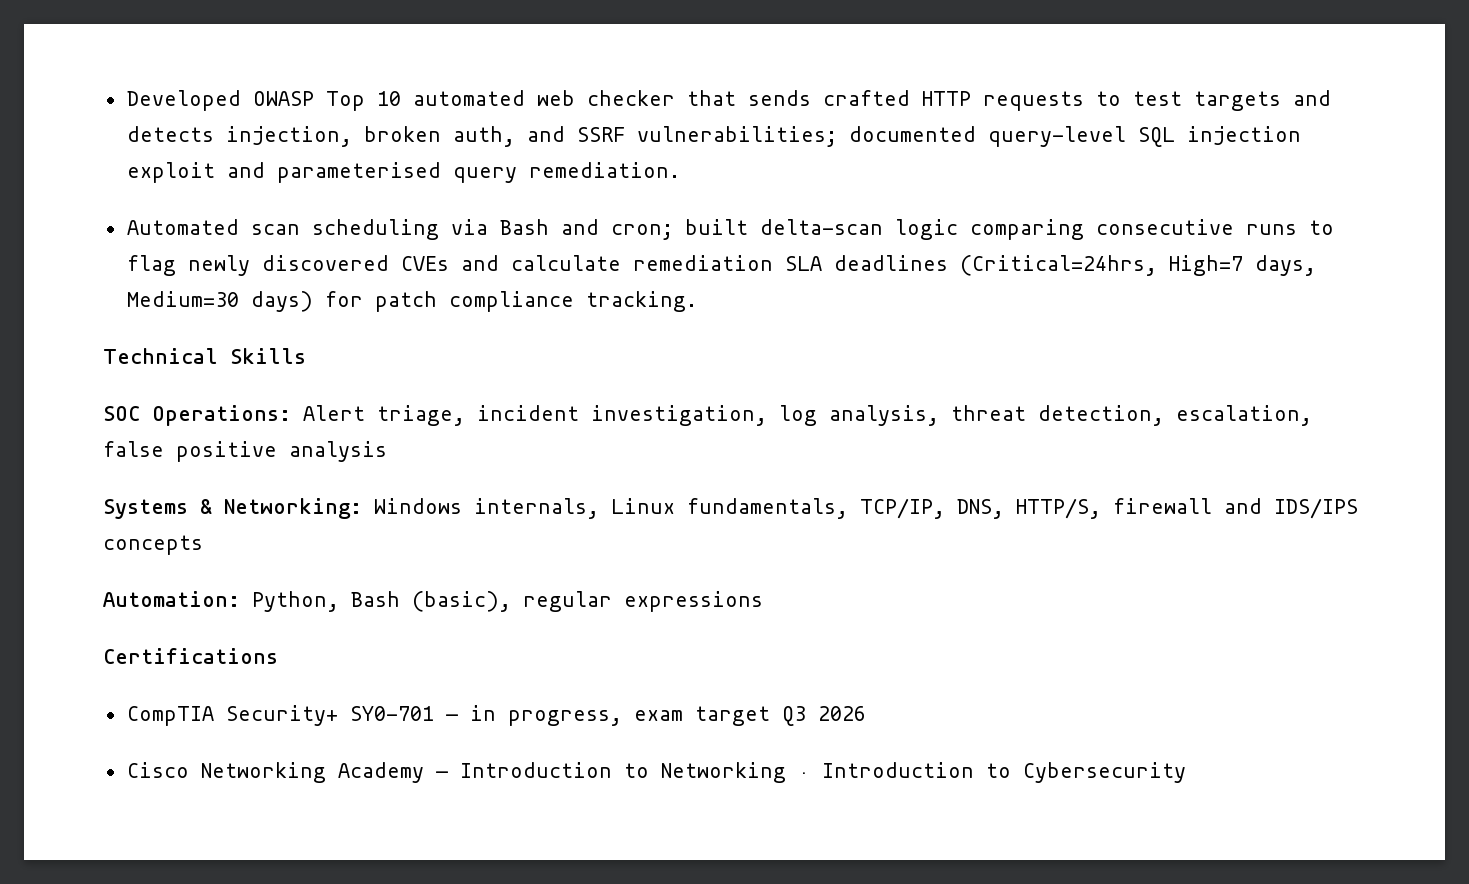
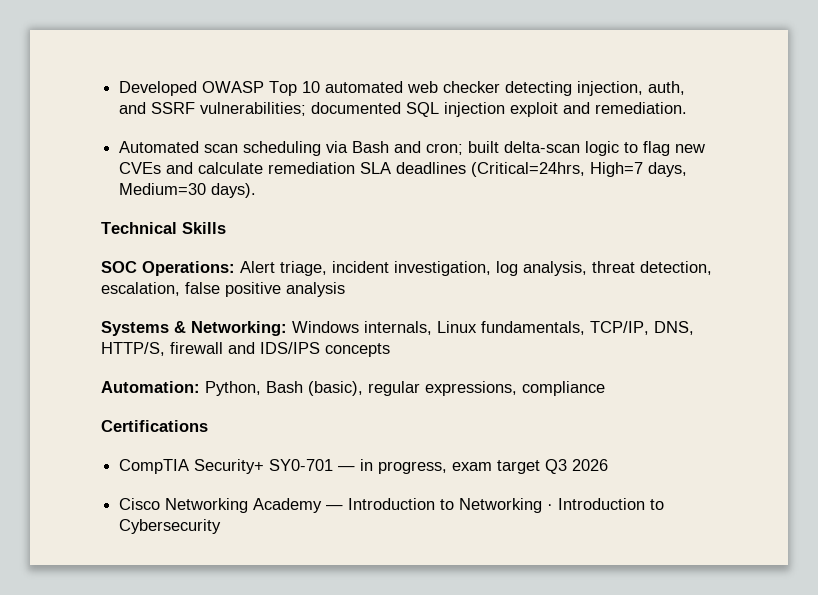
- Developed OWASP Top 10 automated web checker that sends crafted HTTP requests to test targets and detects injection, broken auth, and SSRF vulnerabilities; documented query-level SQL injection exploit and parameterised query remediation.
+ Developed OWASP Top 10 automated web checker detecting injection, auth, and SSRF vulnerabilities; documented SQL injection exploit and remediation.
- Automated scan scheduling via Bash and cron; built delta-scan logic comparing consecutive runs to flag newly discovered CVEs and calculate remediation SLA deadlines (Critical=24hrs, High=7 days, Medium=30 days) for patch compliance tracking.
+ Automated scan scheduling via Bash and cron; built delta-scan logic to flag new CVEs and calculate remediation SLA deadlines (Critical=24hrs, High=7 days, Medium=30 days).
- Automation: Python, Bash (basic), regular expressions
+ Automation: Python, Bash (basic), regular expressions, compliance

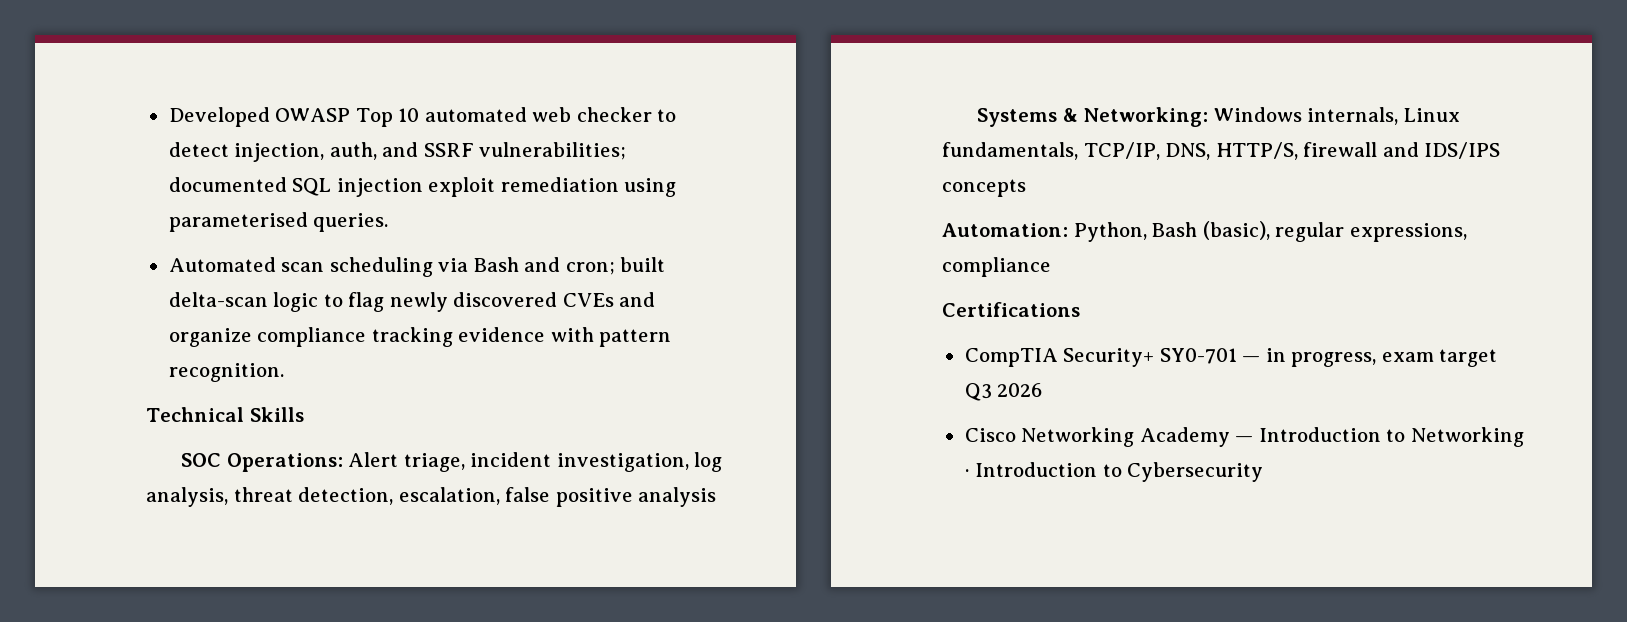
- Developed OWASP Top 10 automated web checker detecting injection, auth, and SSRF vulnerabilities; documented SQL injection exploit and remediation.
+ Developed OWASP Top 10 automated web checker to detect injection, auth, and SSRF vulnerabilities; documented SQL injection exploit remediation using parameterised queries.
- Automated scan scheduling via Bash and cron; built delta-scan logic to flag new CVEs and calculate remediation SLA deadlines (Critical=24hrs, High=7 days, Medium=30 days).
+ Automated scan scheduling via Bash and cron; built delta-scan logic to flag newly discovered CVEs and organize compliance tracking evidence with pattern recognition.

